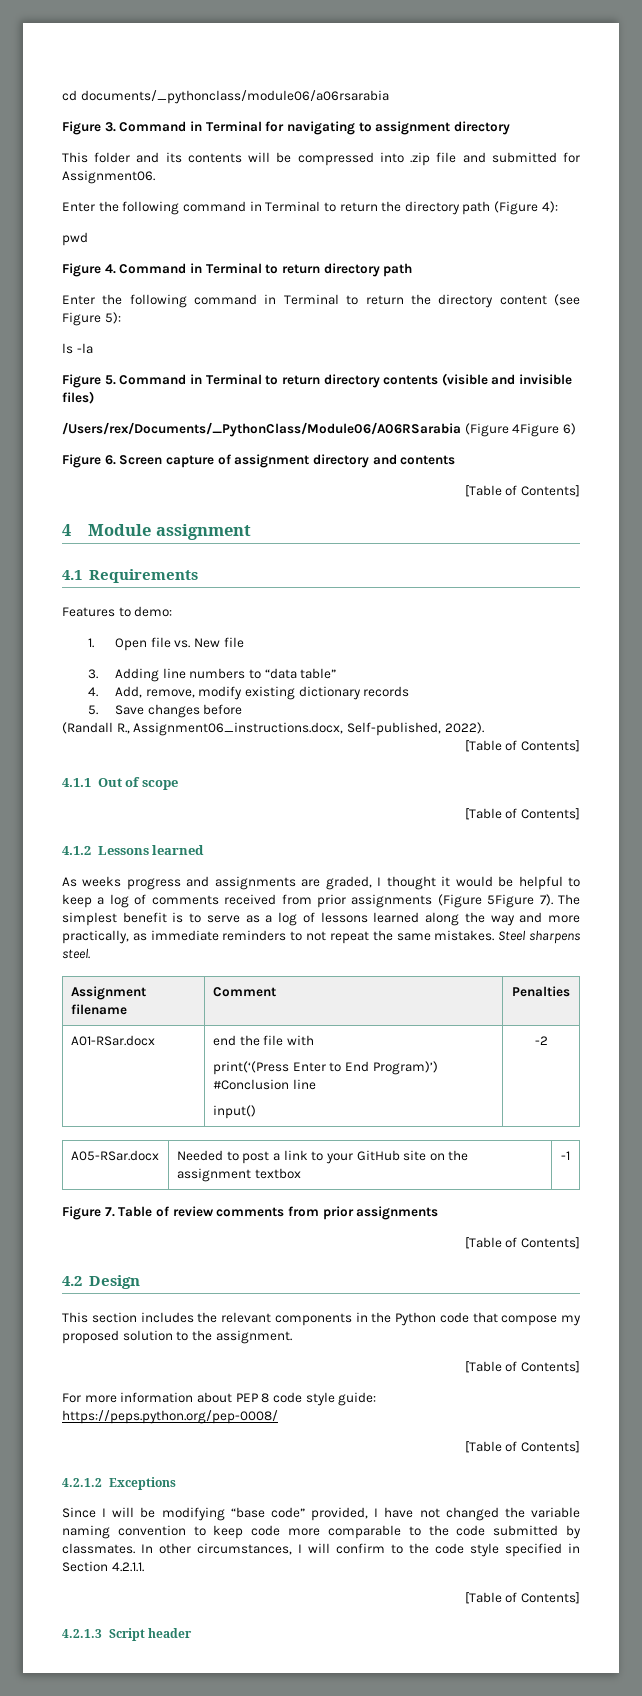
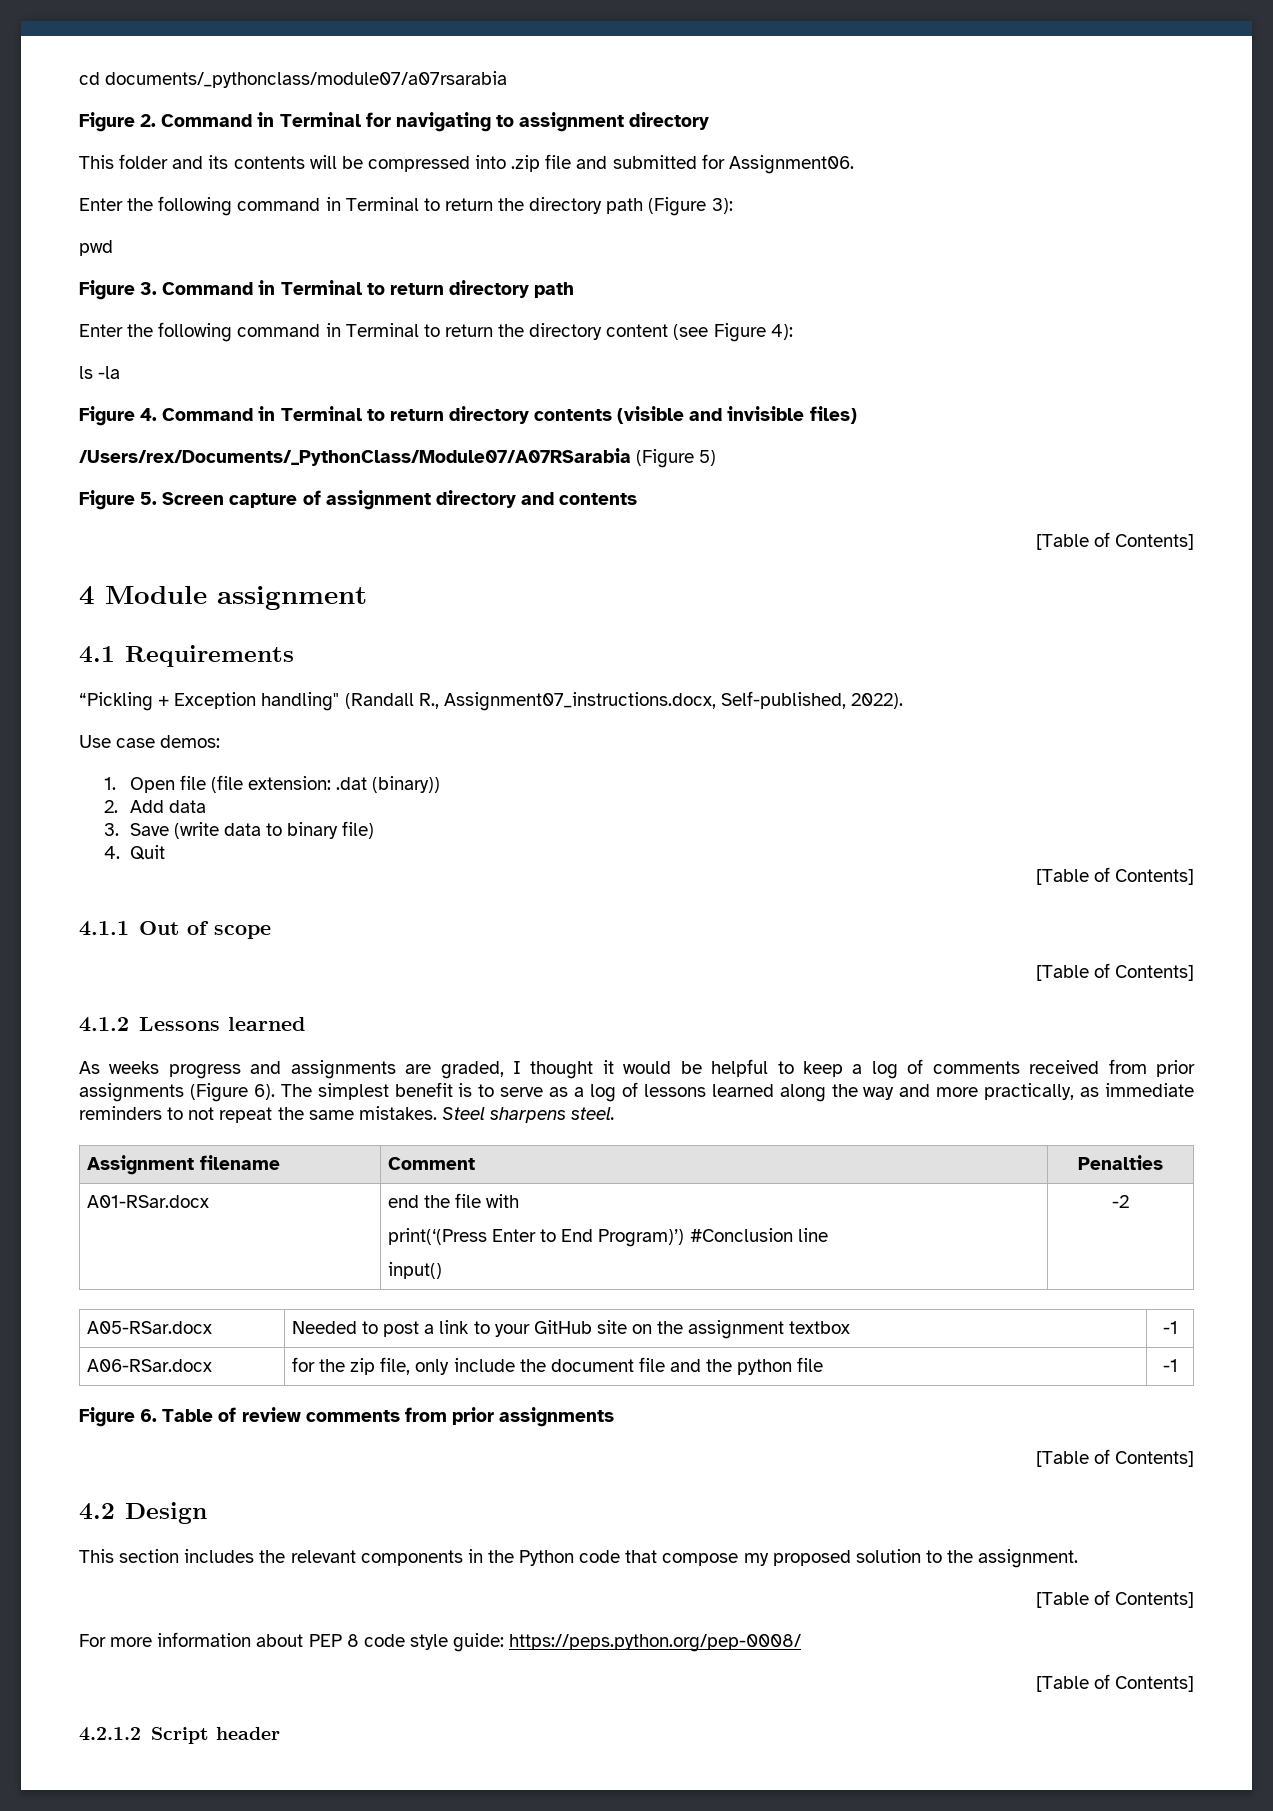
- cd documents/_pythonclass/module06/a06rsarabia
- Figure 3. Command in Terminal for navigating to assignment directory
+ cd documents/_pythonclass/module07/a07rsarabia
+ Figure 2. Command in Terminal for navigating to assignment directory
- Enter the following command in Terminal to return the directory path (Figure 4):
+ Enter the following command in Terminal to return the directory path (Figure 3):
- Figure 4. Command in Terminal to return directory path
+ Figure 3. Command in Terminal to return directory path
- Enter the following command in Terminal to return the directory content (see Figure 5):
+ Enter the following command in Terminal to return the directory content (see Figure 4):
- Figure 5. Command in Terminal to return directory contents (visible and invisible files)
+ Figure 4. Command in Terminal to return directory contents (visible and invisible files)
- /Users/rex/Documents/_PythonClass/Module06/A06RSarabia (Figure 4Figure 6)
- Figure 6. Screen capture of assignment directory and contents
+ /Users/rex/Documents/_PythonClass/Module07/A07RSarabia (Figure 5)
+ Figure 5. Screen capture of assignment directory and contents
- Features to demo:
- 1. Open file vs. New file
- 3. Adding line numbers to “data table”
- 4. Add, remove, modify existing dictionary records
- 5. Save changes before
- (Randall R., Assignment06_instructions.docx, Self-published, 2022).
+ “Pickling + Exception handling" (Randall R., Assignment07_instructions.docx, Self-published, 2022).
+ Use case demos:
+ 1. Open file (file extension: .dat (binary))
+ 2. Add data
+ 3. Save (write data to binary file)
+ 4. Quit
- As weeks progress and assignments are graded, I thought it would be helpful to keep a log of comments received from prior assignments (Figure 5Figure 7).
+ As weeks progress and assignments are graded, I thought it would be helpful to keep a log of comments received from prior assignments (Figure 6).
- Figure 7. Table of review comments from prior assignments
+ A06-RSar.docx | for the zip file, only include the document file and the python file | -1
+ Figure 6. Table of review comments from prior assignments
- 4.2.1.2 Exceptions
- Since I will be modifying “base code” provided, I have not changed the variable naming convention to keep code more comparable to the code submitted by classmates. In other circumstances, I will confirm to the code style specified in Section 4.2.1.1.
- [Table of Contents]
- 4.2.1.3 Script header
+ 4.2.1.2 Script header

